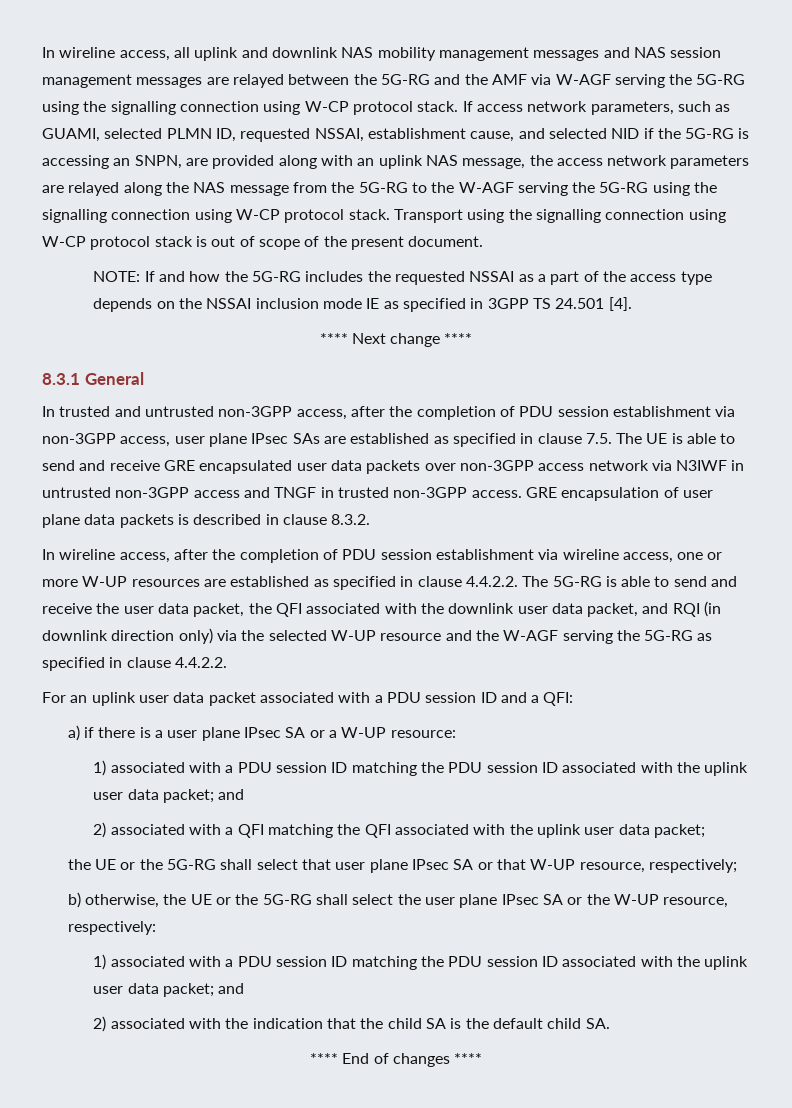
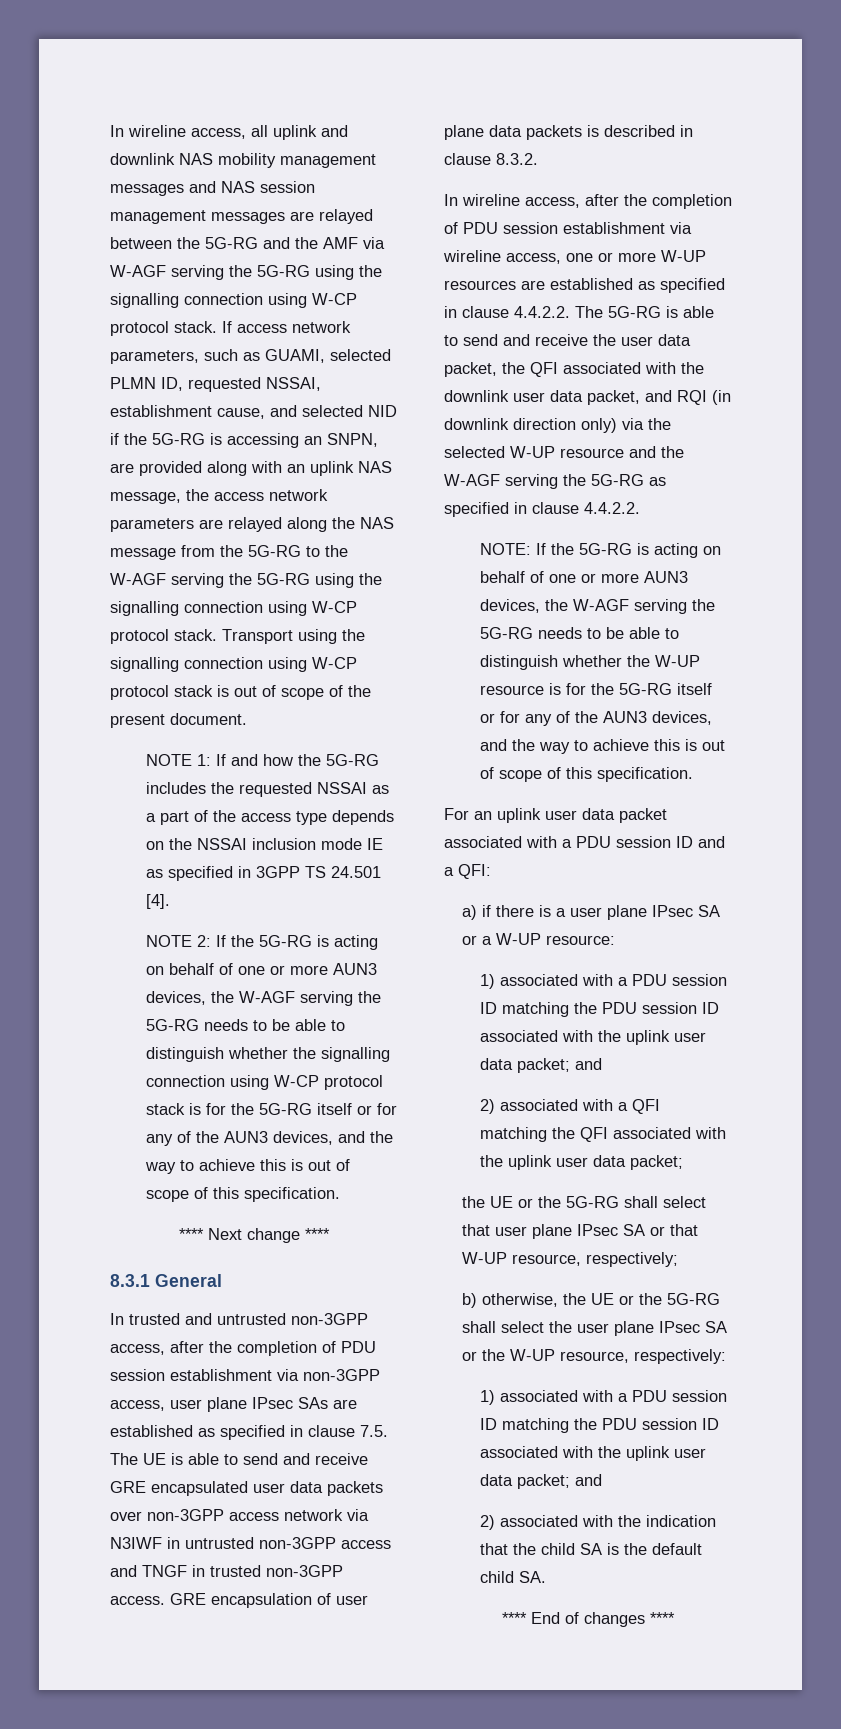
- NOTE: If and how the 5G-RG includes the requested NSSAI as a part of the access type depends on the NSSAI inclusion mode IE as specified in 3GPP TS 24.501 [4].
+ NOTE 1: If and how the 5G-RG includes the requested NSSAI as a part of the access type depends on the NSSAI inclusion mode IE as specified in 3GPP TS 24.501 [4].
+ NOTE 2: If the 5G-RG is acting on behalf of one or more AUN3 devices, the W-AGF serving the 5G-RG needs to be able to distinguish whether the signalling connection using W-CP protocol stack is for the 5G-RG itself or for any of the AUN3 devices, and the way to achieve this is out of scope of this specification.
+ NOTE: If the 5G-RG is acting on behalf of one or more AUN3 devices, the W-AGF serving the 5G-RG needs to be able to distinguish whether the W-UP resource is for the 5G-RG itself or for any of the AUN3 devices, and the way to achieve this is out of scope of this specification.

